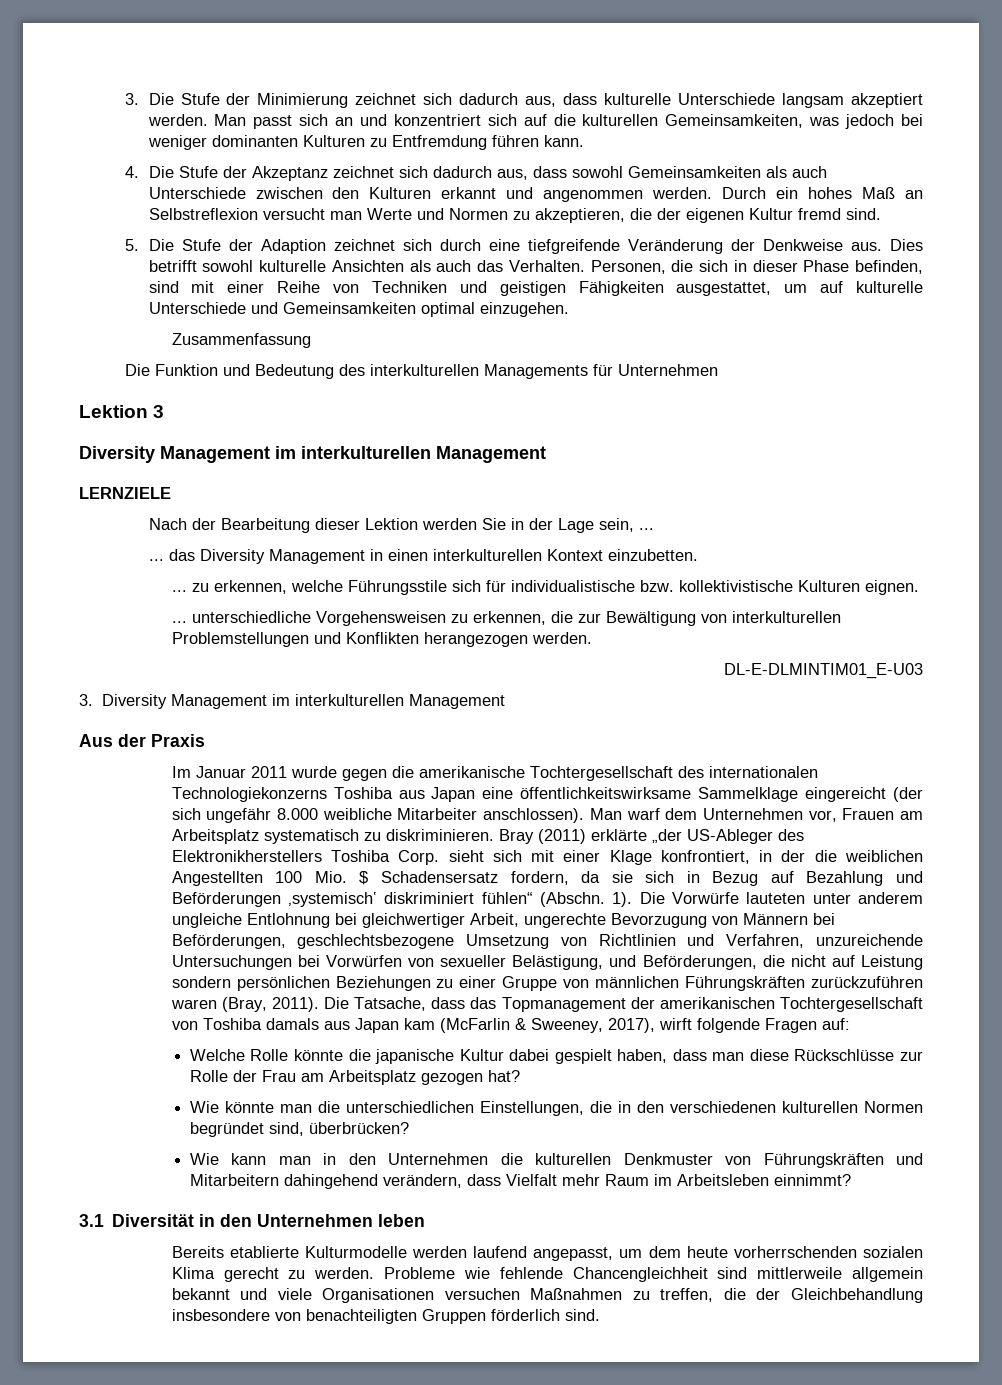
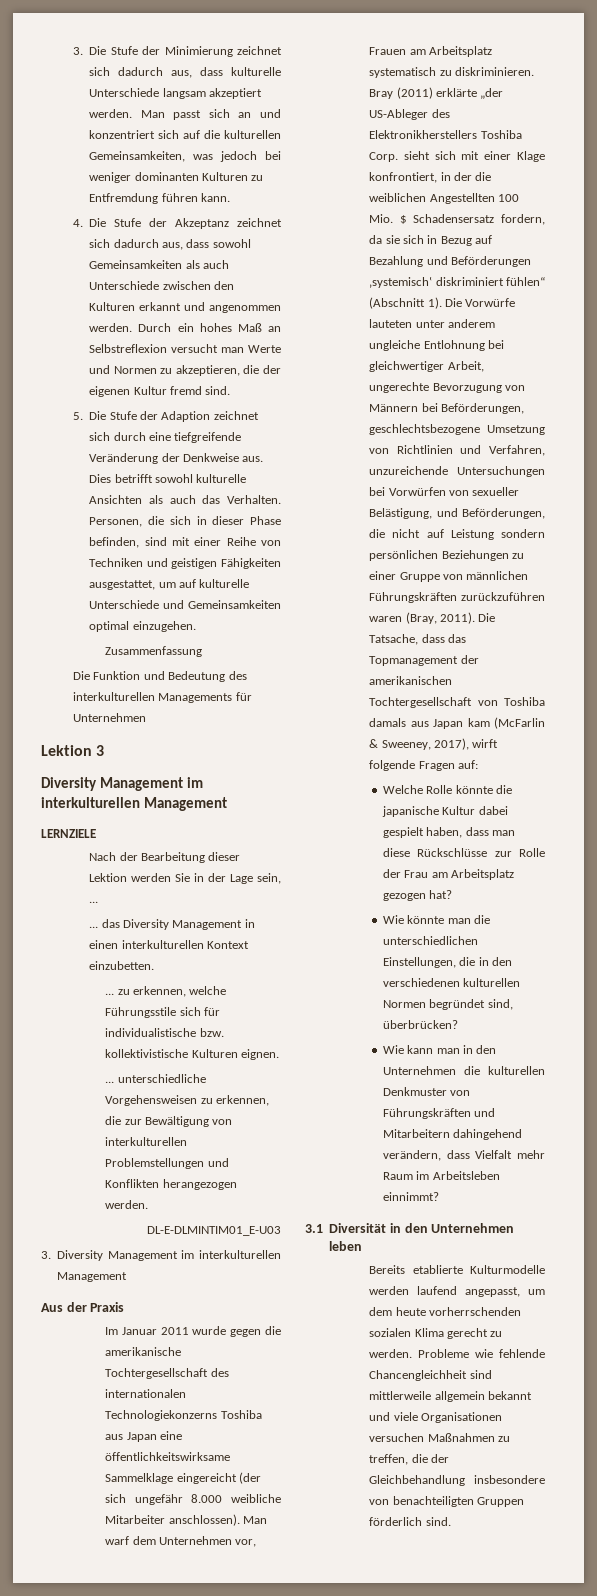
- Bray (2011) erklärte „der US-Ableger des Elektronikherstellers Toshiba Corp. sieht sich mit einer Klage konfrontiert, in der die weiblichen Angestellten 100 Mio. $ Schadensersatz fordern, da sie sich in Bezug auf Bezahlung und Beförderungen ‚systemisch‛ diskriminiert fühlen“ (Abschn. 1).
+ Bray (2011) erklärte „der US-Ableger des Elektronikherstellers Toshiba Corp. sieht sich mit einer Klage konfrontiert, in der die weiblichen Angestellten 100 Mio. $ Schadensersatz fordern, da sie sich in Bezug auf Bezahlung und Beförderungen ‚systemisch‛ diskriminiert fühlen“ (Abschnitt 1).

